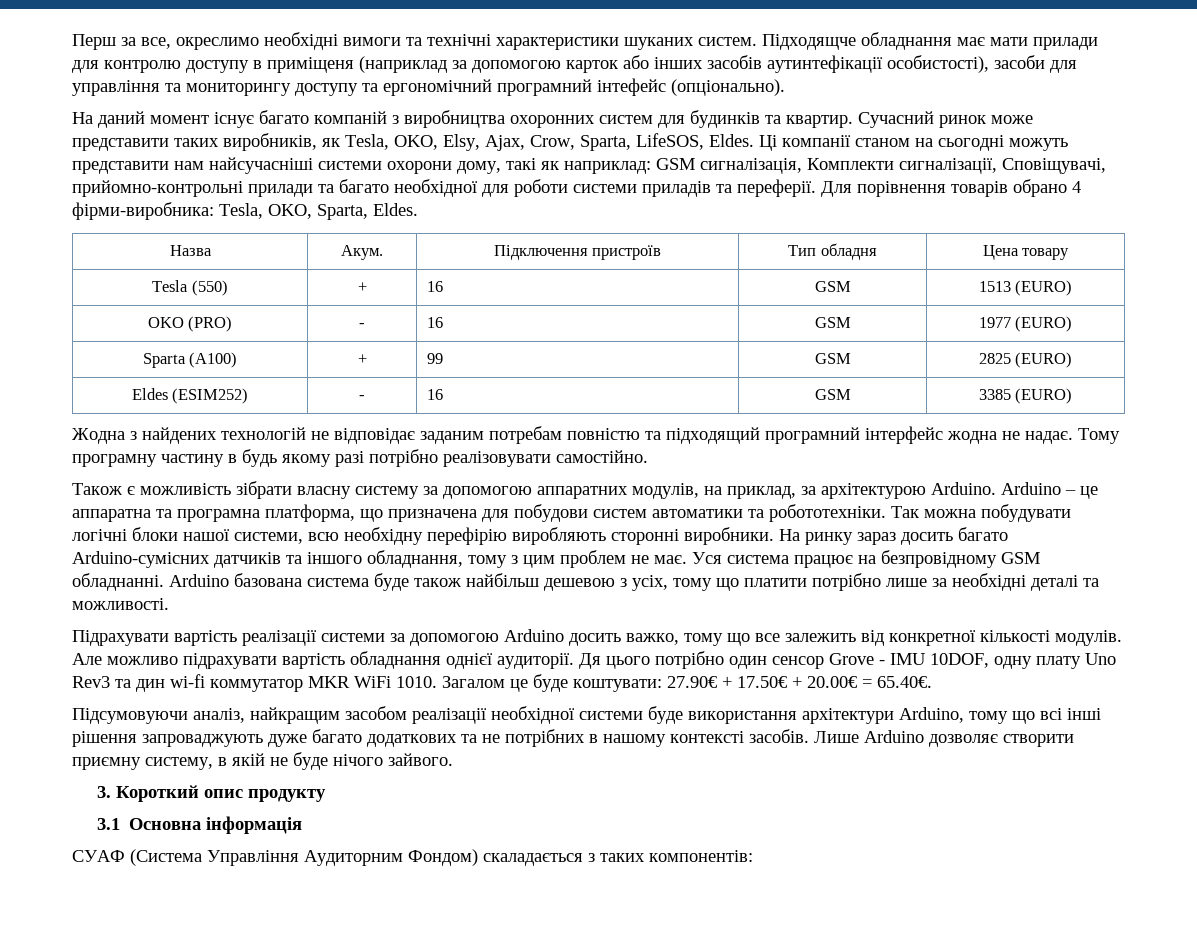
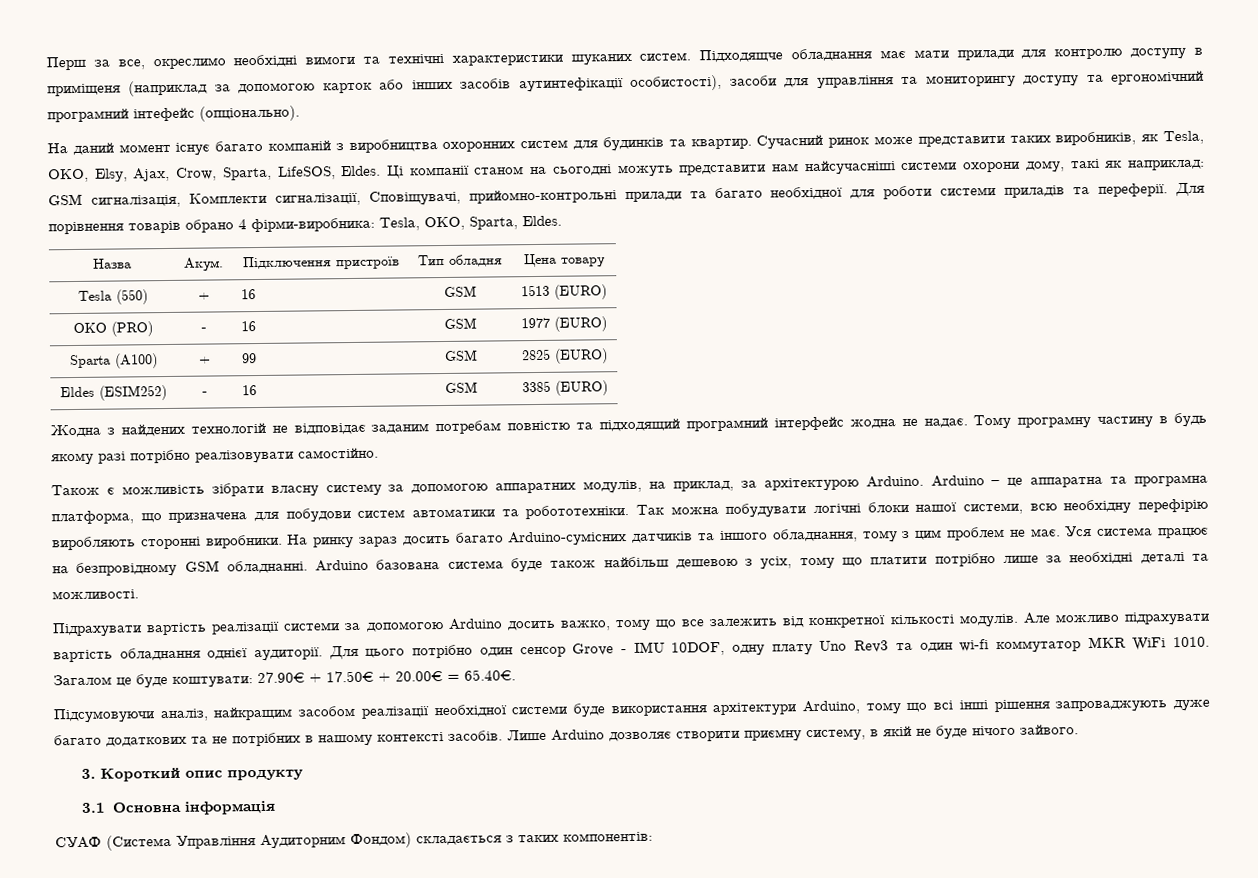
- Дя цього потрібно один сенсор Grove - IMU 10DOF, одну плату Uno Rev3 та дин wi-fi коммутатор MKR WiFi 1010.
+ Для цього потрібно один сенсор Grove - IMU 10DOF, одну плату Uno Rev3 та один wi-fi коммутатор MKR WiFi 1010.
- СУАФ (Система Управління Аудиторним Фондом) скаладається з таких компонентів:
+ СУАФ (Система Управління Аудиторним Фондом) складається з таких компонентів:

